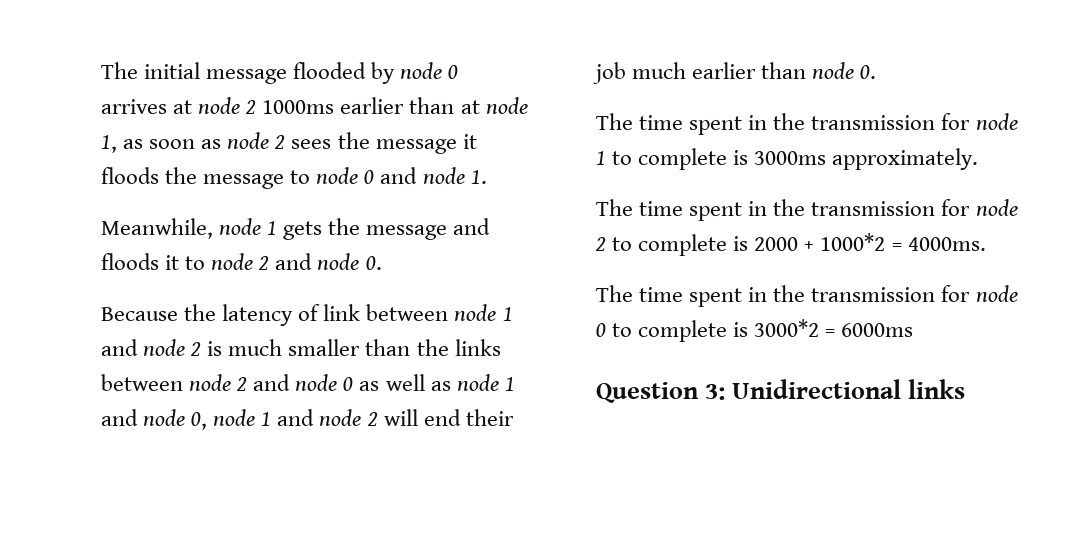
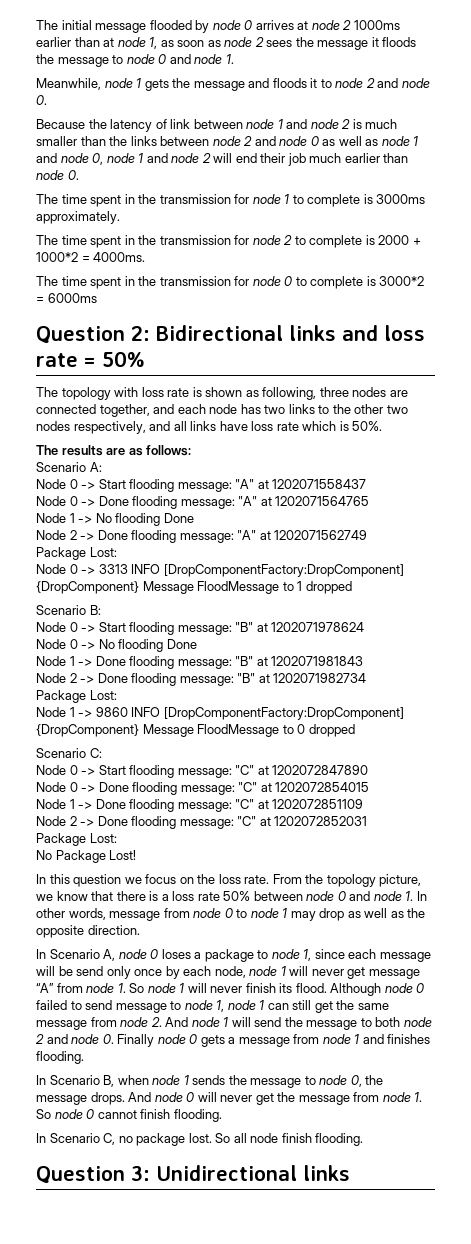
+ Question 2: Bidirectional links and loss rate = 50%
+ The topology with loss rate is shown as following, three nodes are connected together, and each node has two links to the other two nodes respectively, and all links have loss rate which is 50%.
+ The results are as follows:
+ Scenario A:
+ Node 0 -> Start flooding message: "A" at 1202071558437
+ Node 0 -> Done flooding message: "A" at 1202071564765
+ Node 1 -> No flooding Done
+ Node 2 -> Done flooding message: "A" at 1202071562749
+ Package Lost:
+ Node 0 -> 3313 INFO [DropComponentFactory:DropComponent] {DropComponent} Message FloodMessage to 1 dropped
+ Scenario B:
+ Node 0 -> Start flooding message: "B" at 1202071978624
+ Node 0 -> No flooding Done
+ Node 1 -> Done flooding message: "B" at 1202071981843
+ Node 2 -> Done flooding message: "B" at 1202071982734
+ Package Lost:
+ Node 1 -> 9860 INFO [DropComponentFactory:DropComponent] {DropComponent} Message FloodMessage to 0 dropped
+ Scenario C:
+ Node 0 -> Start flooding message: "C" at 1202072847890
+ Node 0 -> Done flooding message: "C" at 1202072854015
+ Node 1 -> Done flooding message: "C" at 1202072851109
+ Node 2 -> Done flooding message: "C" at 1202072852031
+ Package Lost:
+ No Package Lost!
+ In this question we focus on the loss rate. From the topology picture, we know that there is a loss rate 50% between node 0 and node 1. In other words, message from node 0 to node 1 may drop as well as the opposite direction.
+ In Scenario A, node 0 loses a package to node 1, since each message will be send only once by each node, node 1 will never get message “A” from node 1. So node 1 will never finish its flood. Although node 0 failed to send message to node 1, node 1 can still get the same message from node 2. And node 1 will send the message to both node 2 and node 0. Finally node 0 gets a message from node 1 and finishes flooding.
+ In Scenario B, when node 1 sends the message to node 0, the message drops. And node 0 will never get the message from node 1. So node 0 cannot finish flooding.
+ In Scenario C, no package lost. So all node finish flooding.

